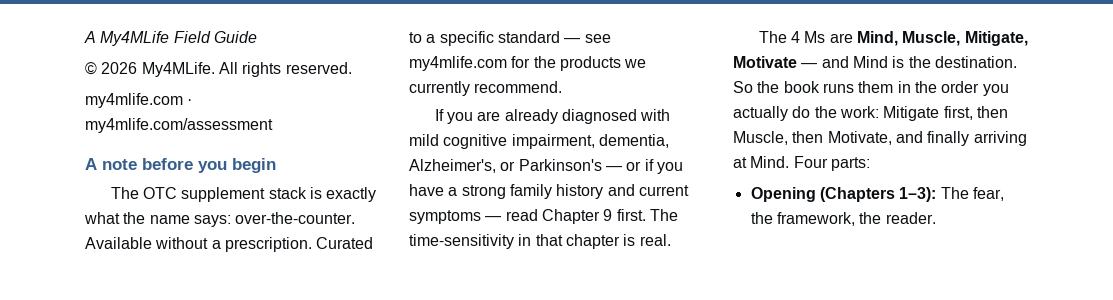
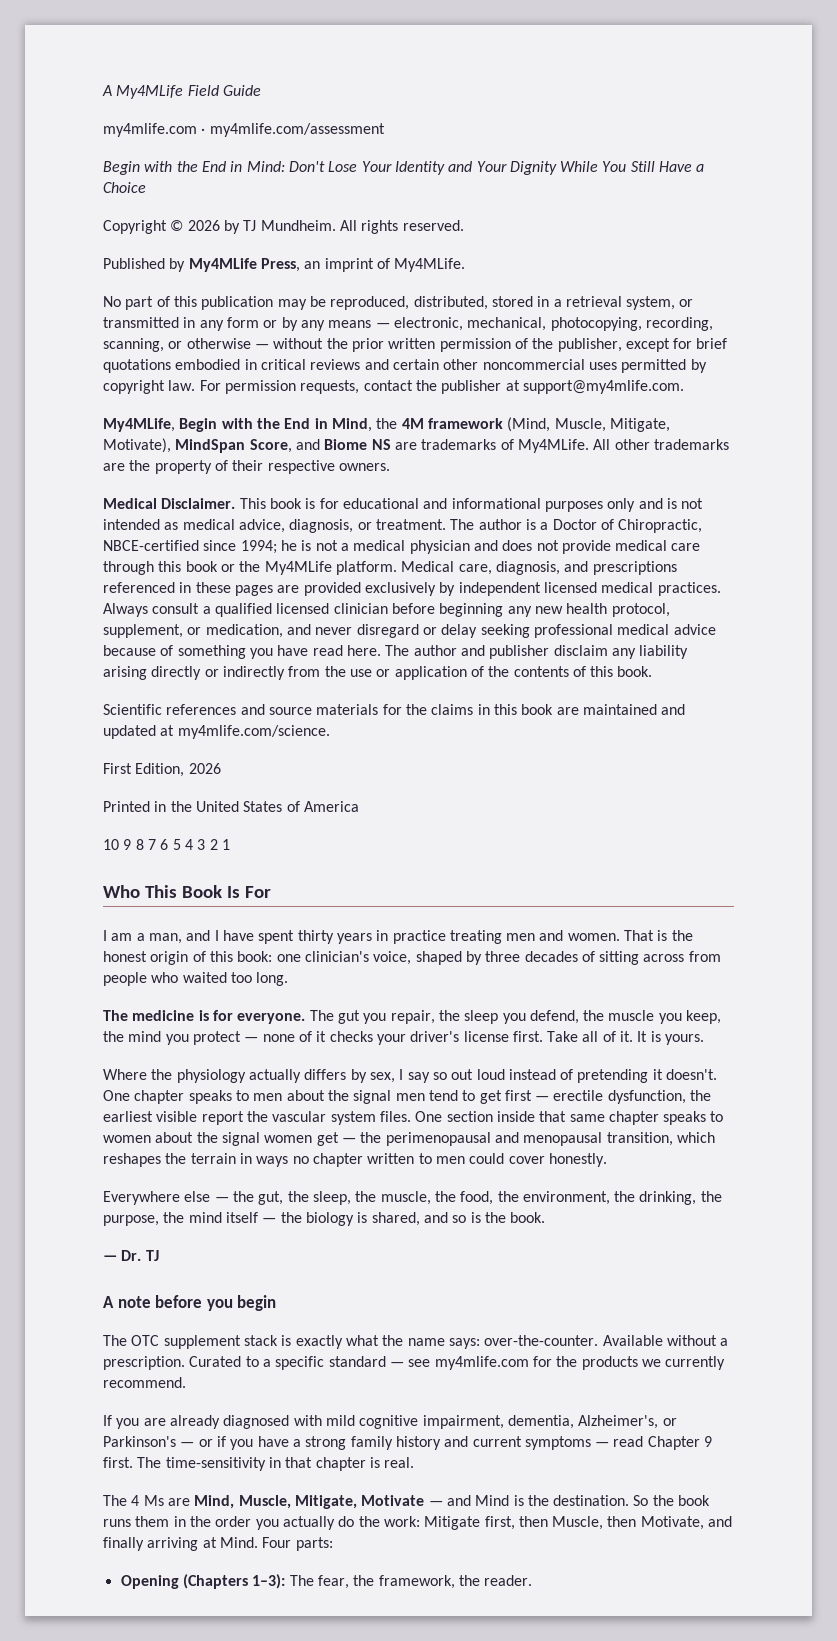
- © 2026 My4MLife. All rights reserved.
  my4mlife.com · my4mlife.com/assessment
+ Begin with the End in Mind: Don't Lose Your Identity and Your Dignity While You Still Have a Choice
+ Copyright © 2026 by TJ Mundheim. All rights reserved.
+ Published by My4MLife Press, an imprint of My4MLife.
+ No part of this publication may be reproduced, distributed, stored in a retrieval system, or transmitted in any form or by any means — electronic, mechanical, photocopying, recording, scanning, or otherwise — without the prior written permission of the publisher, except for brief quotations embodied in critical reviews and certain other noncommercial uses permitted by copyright law. For permission requests, contact the publisher at support@my4mlife.com.
+ My4MLife, Begin with the End in Mind, the 4M framework (Mind, Muscle, Mitigate, Motivate), MindSpan Score, and Biome NS are trademarks of My4MLife. All other trademarks are the property of their respective owners.
+ Medical Disclaimer. This book is for educational and informational purposes only and is not intended as medical advice, diagnosis, or treatment. The author is a Doctor of Chiropractic, NBCE-certified since 1994; he is not a medical physician and does not provide medical care through this book or the My4MLife platform. Medical care, diagnosis, and prescriptions referenced in these pages are provided exclusively by independent licensed medical practices. Always consult a qualified licensed clinician before beginning any new health protocol, supplement, or medication, and never disregard or delay seeking professional medical advice because of something you have read here. The author and publisher disclaim any liability arising directly or indirectly from the use or application of the contents of this book.
+ Scientific references and source materials for the claims in this book are maintained and updated at my4mlife.com/science.
+ First Edition, 2026
+ Printed in the United States of America
+ 10 9 8 7 6 5 4 3 2 1
+ Who This Book Is For
+ I am a man, and I have spent thirty years in practice treating men and women. That is the honest origin of this book: one clinician's voice, shaped by three decades of sitting across from people who waited too long.
+ The medicine is for everyone. The gut you repair, the sleep you defend, the muscle you keep, the mind you protect — none of it checks your driver's license first. Take all of it. It is yours.
+ Where the physiology actually differs by sex, I say so out loud instead of pretending it doesn't. One chapter speaks to men about the signal men tend to get first — erectile dysfunction, the earliest visible report the vascular system files. One section inside that same chapter speaks to women about the signal women get — the perimenopausal and menopausal transition, which reshapes the terrain in ways no chapter written to men could cover honestly.
+ Everywhere else — the gut, the sleep, the muscle, the food, the environment, the drinking, the purpose, the mind itself — the biology is shared, and so is the book.
+ — Dr. TJ

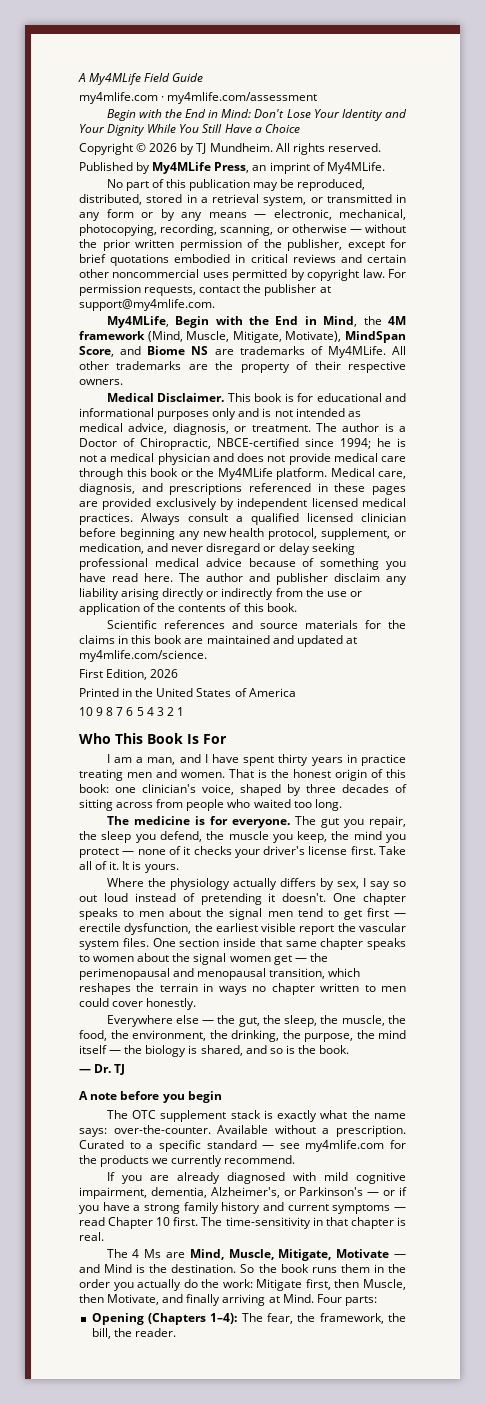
- If you are already diagnosed with mild cognitive impairment, dementia, Alzheimer's, or Parkinson's — or if you have a strong family history and current symptoms — read Chapter 9 first.
+ If you are already diagnosed with mild cognitive impairment, dementia, Alzheimer's, or Parkinson's — or if you have a strong family history and current symptoms — read Chapter 10 first.
- Opening (Chapters 1–3): The fear, the framework, the reader.
+ Opening (Chapters 1–4): The fear, the framework, the bill, the reader.

